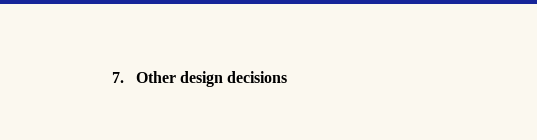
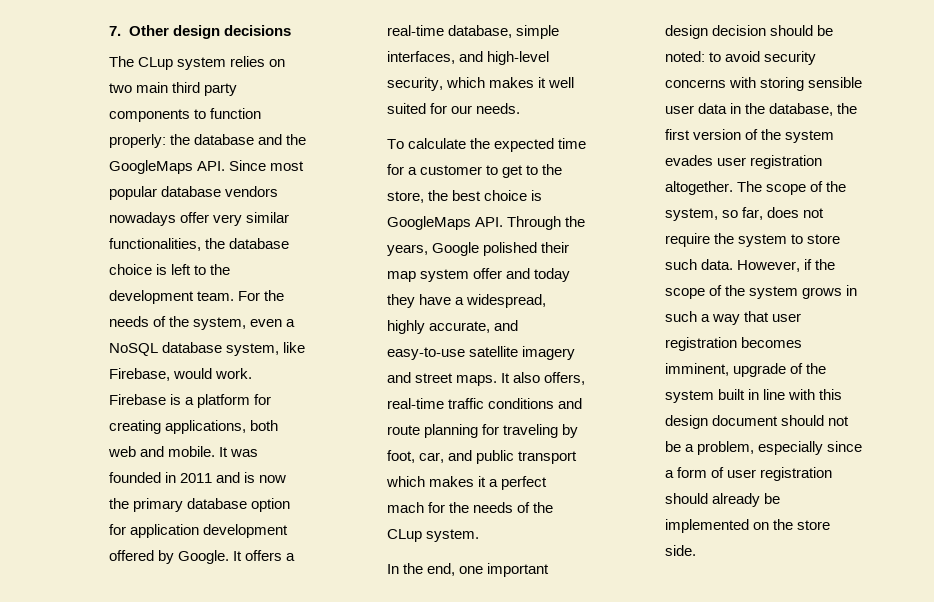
+ The CLup system relies on two main third party components to function properly: the database and the GoogleMaps API. Since most popular database vendors nowadays offer very similar functionalities, the database choice is left to the development team. For the needs of the system, even a NoSQL database system, like Firebase, would work. Firebase is a platform for creating applications, both web and mobile. It was founded in 2011 and is now the primary database option for application development offered by Google. It offers a real-time database, simple interfaces, and high-level security, which makes it well suited for our needs.
+ To calculate the expected time for a customer to get to the store, the best choice is GoogleMaps API. Through the years, Google polished their map system offer and today they have a widespread, highly accurate, and easy-to-use satellite imagery and street maps. It also offers, real-time traffic conditions and route planning for traveling by foot, car, and public transport which makes it a perfect mach for the needs of the CLup system.
+ In the end, one important design decision should be noted: to avoid security concerns with storing sensible user data in the database, the first version of the system evades user registration altogether. The scope of the system, so far, does not require the system to store such data. However, if the scope of the system grows in such a way that user registration becomes imminent, upgrade of the system built in line with this design document should not be a problem, especially since a form of user registration should already be implemented on the store side.

